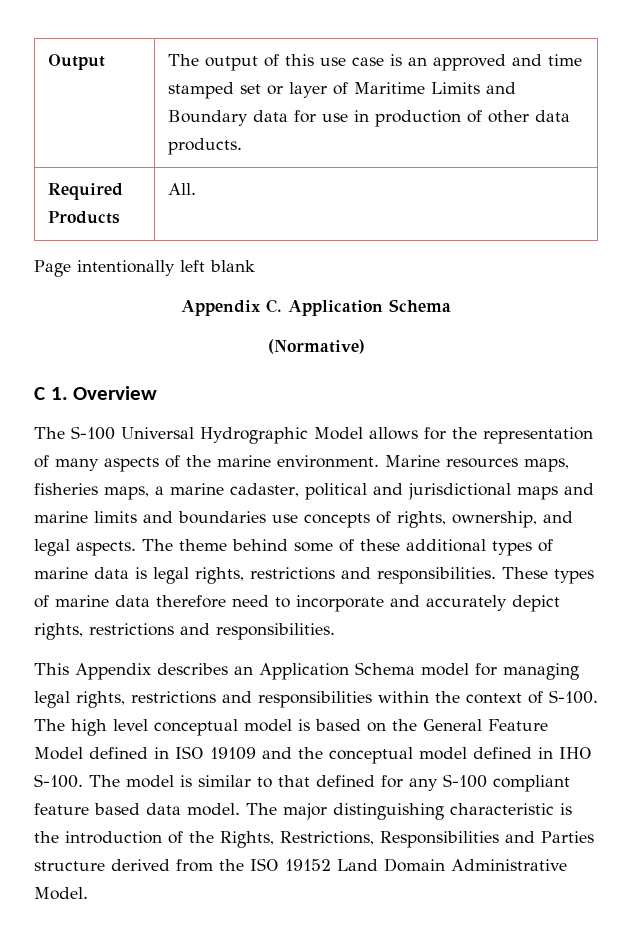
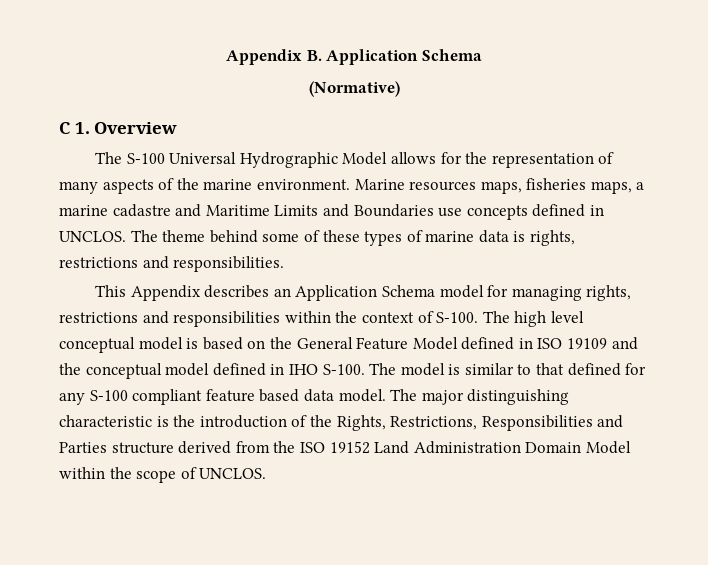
- Output | The output of this use case is an approved and time stamped set or layer of Maritime Limits and Boundary data for use in production of other data products.
- Required Products | All.
- Page intentionally left blank
- Appendix C. Application Schema
+ Appendix B. Application Schema
- Marine resources maps, fisheries maps, a marine cadaster, political and jurisdictional maps and marine limits and boundaries use concepts of rights, ownership, and legal aspects.
+ Marine resources maps, fisheries maps, a marine cadastre and Maritime Limits and Boundaries use concepts defined in UNCLOS.
- The theme behind some of these additional types of marine data is legal rights, restrictions and responsibilities. These types of marine data therefore need to incorporate and accurately depict rights, restrictions and responsibilities.
+ The theme behind some of these types of marine data is rights, restrictions and responsibilities.
- This Appendix describes an Application Schema model for managing legal rights, restrictions and responsibilities within the context of S-100.
+ This Appendix describes an Application Schema model for managing rights, restrictions and responsibilities within the context of S-100.
- The major distinguishing characteristic is the introduction of the Rights, Restrictions, Responsibilities and Parties structure derived from the ISO 19152 Land Domain Administrative Model.
+ The major distinguishing characteristic is the introduction of the Rights, Restrictions, Responsibilities and Parties structure derived from the ISO 19152 Land Administration Domain Model within the scope of UNCLOS.

